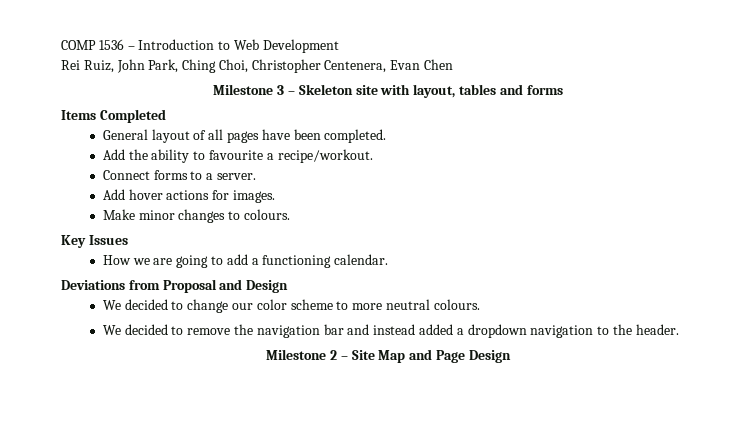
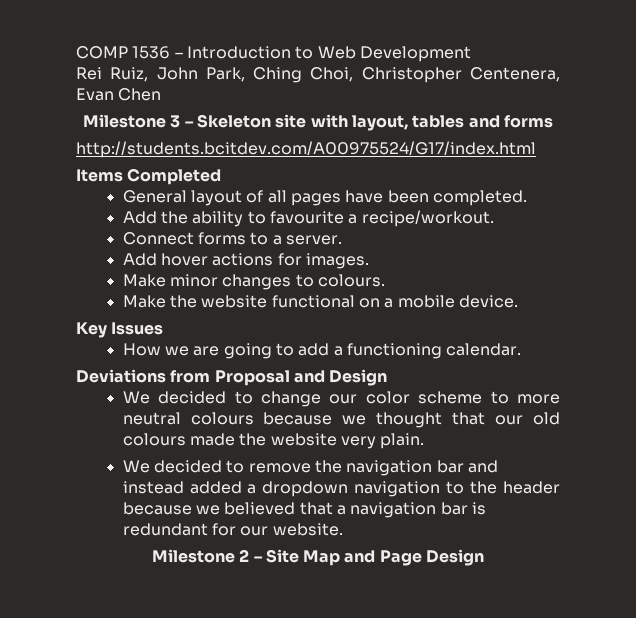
+ http://students.bcitdev.com/A00975524/G17/index.html
+ Make the website functional on a mobile device.
- We decided to change our color scheme to more neutral colours.
+ We decided to change our color scheme to more neutral colours because we thought that our old colours made the website very plain.
- We decided to remove the navigation bar and instead added a dropdown navigation to the header.
+ We decided to remove the navigation bar and instead added a dropdown navigation to the header because we believed that a navigation bar is redundant for our website.

